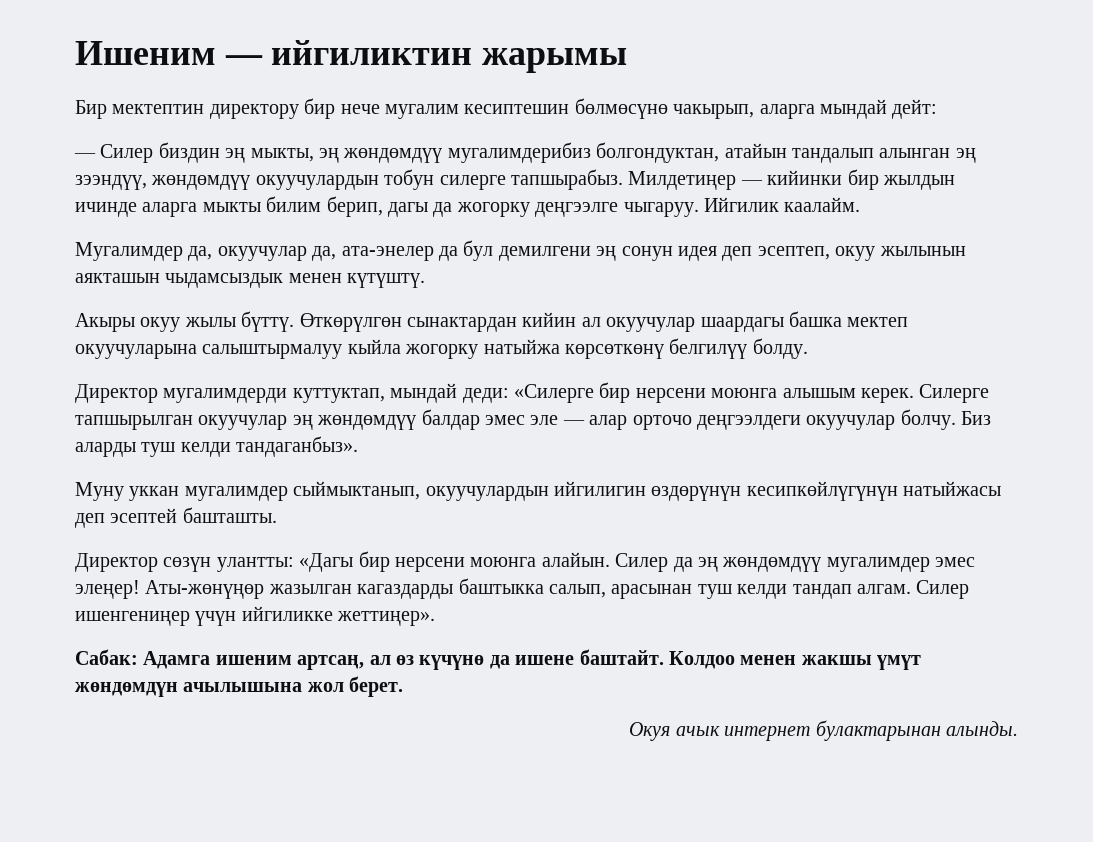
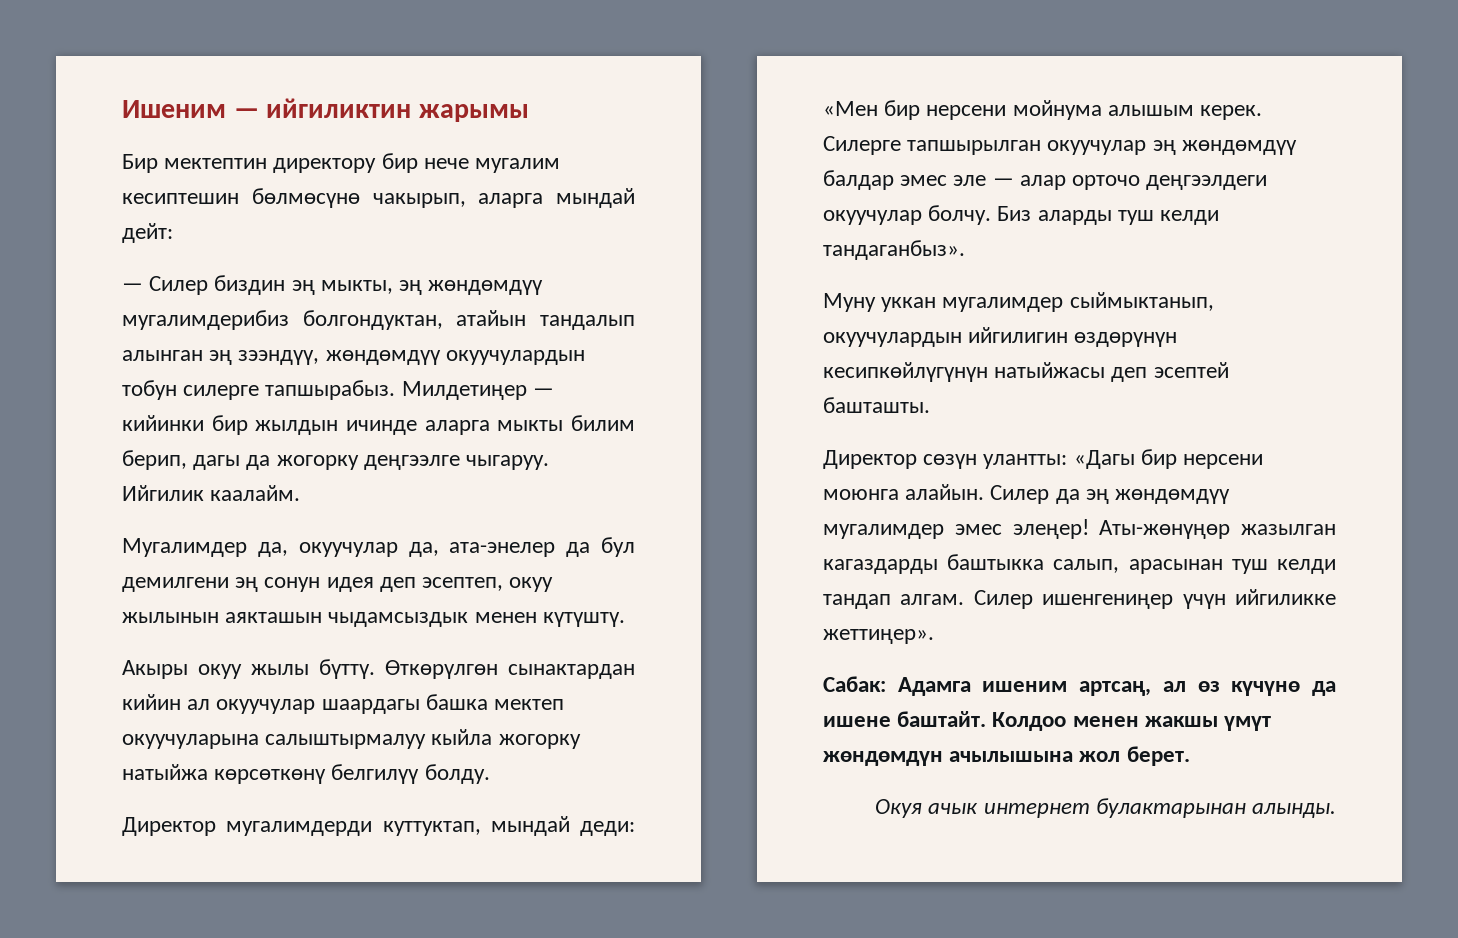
- Директор мугалимдерди куттуктап, мындай деди: «Силерге бир нерсени моюнга алышым керек.
+ Директор мугалимдерди куттуктап, мындай деди: «Мен бир нерсени мойнума алышым керек.

